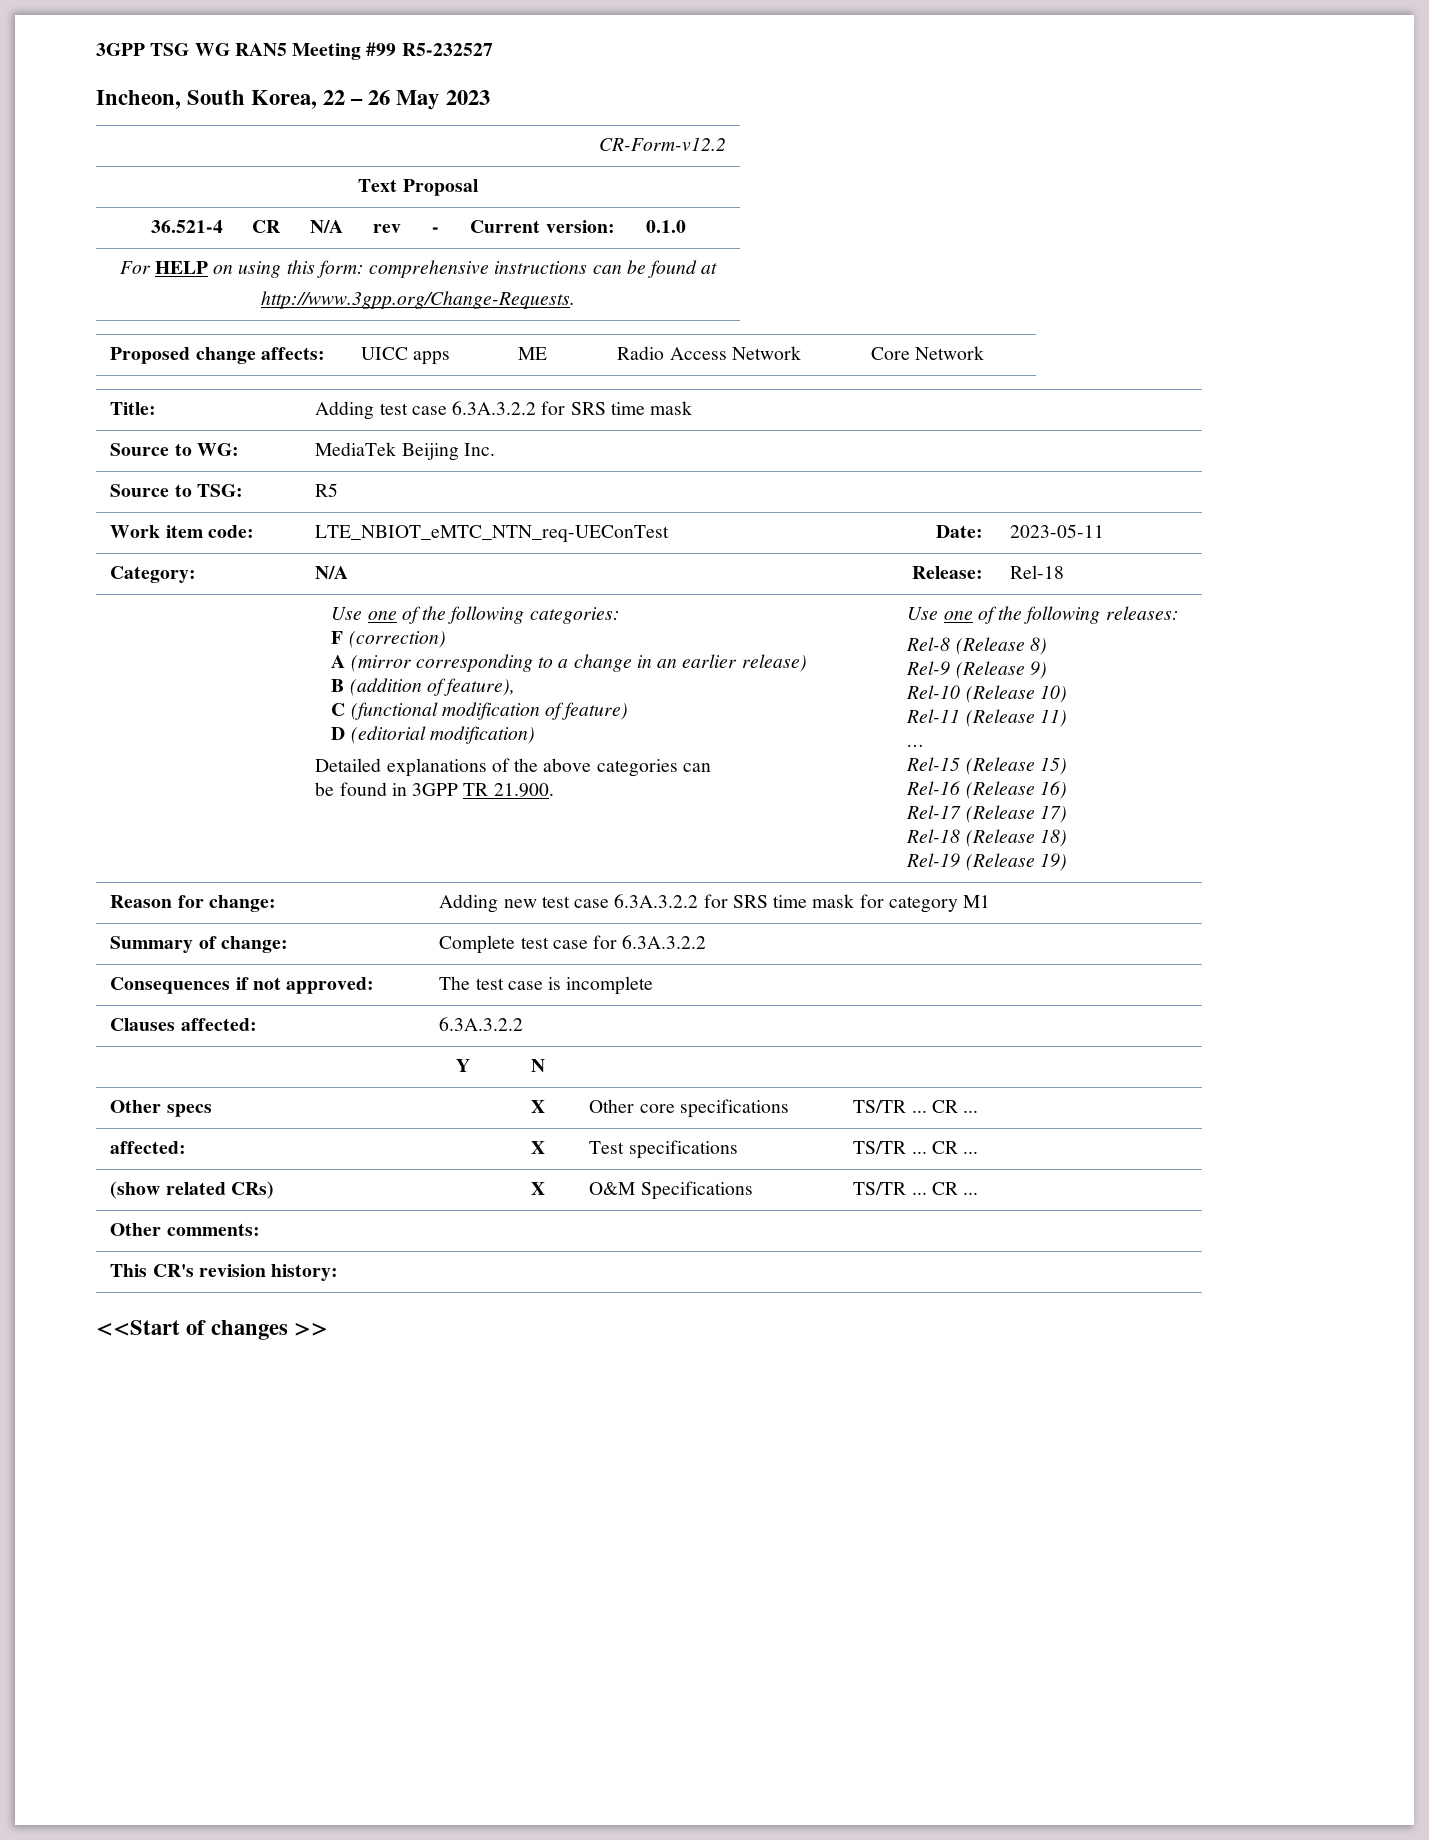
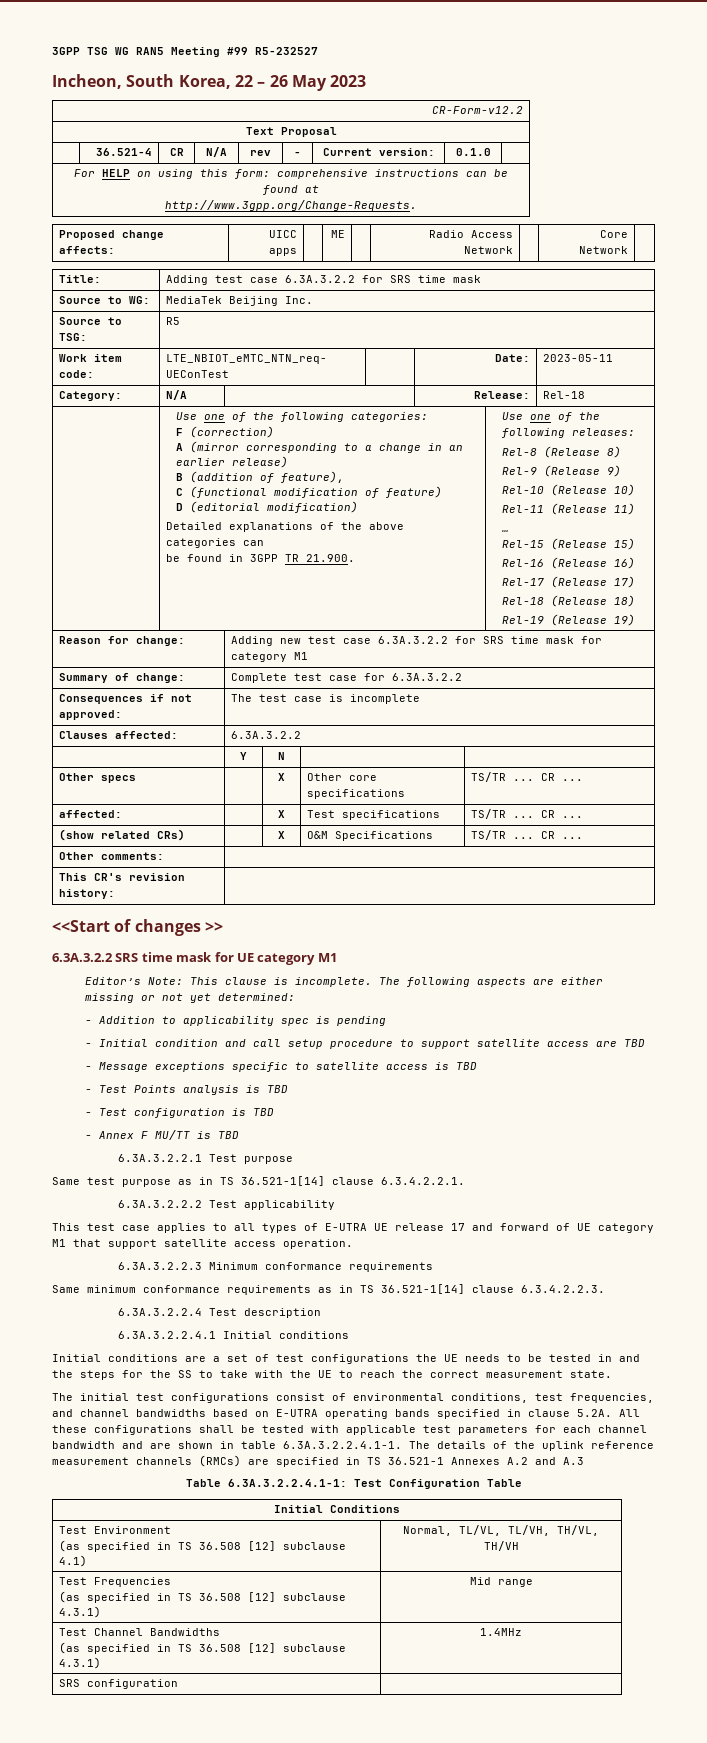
+ 6.3A.3.2.2 SRS time mask for UE category M1
+ Editor’s Note: This clause is incomplete. The following aspects are either missing or not yet determined:
+ - Addition to applicability spec is pending
+ - Initial condition and call setup procedure to support satellite access are TBD
+ - Message exceptions specific to satellite access is TBD
+ - Test Points analysis is TBD
+ - Test configuration is TBD
+ - Annex F MU/TT is TBD
+ 6.3A.3.2.2.1 Test purpose
+ Same test purpose as in TS 36.521-1[14] clause 6.3.4.2.2.1.
+ 6.3A.3.2.2.2 Test applicability
+ This test case applies to all types of E-UTRA UE release 17 and forward of UE category M1 that support satellite access operation.
+ 6.3A.3.2.2.3 Minimum conformance requirements
+ Same minimum conformance requirements as in TS 36.521-1[14] clause 6.3.4.2.2.3.
+ 6.3A.3.2.2.4 Test description
+ 6.3A.3.2.2.4.1 Initial conditions
+ Initial conditions are a set of test configurations the UE needs to be tested in and the steps for the SS to take with the UE to reach the correct measurement state.
+ The initial test configurations consist of environmental conditions, test frequencies, and channel bandwidths based on E-UTRA operating bands specified in clause 5.2A. All these configurations shall be tested with applicable test parameters for each channel bandwidth and are shown in table 6.3A.3.2.2.4.1-1. The details of the uplink reference measurement channels (RMCs) are specified in TS 36.521-1 Annexes A.2 and A.3
+ Table 6.3A.3.2.2.4.1-1: Test Configuration Table
+ Initial Conditions
+ Test Environment
+ (as specified in TS 36.508 [12] subclause 4.1) | Normal, TL/VL, TL/VH, TH/VL, TH/VH
+ Test Frequencies
+ (as specified in TS 36.508 [12] subclause 4.3.1) | Mid range
+ Test Channel Bandwidths
+ (as specified in TS 36.508 [12] subclause 4.3.1) | 1.4MHz
+ SRS configuration |

